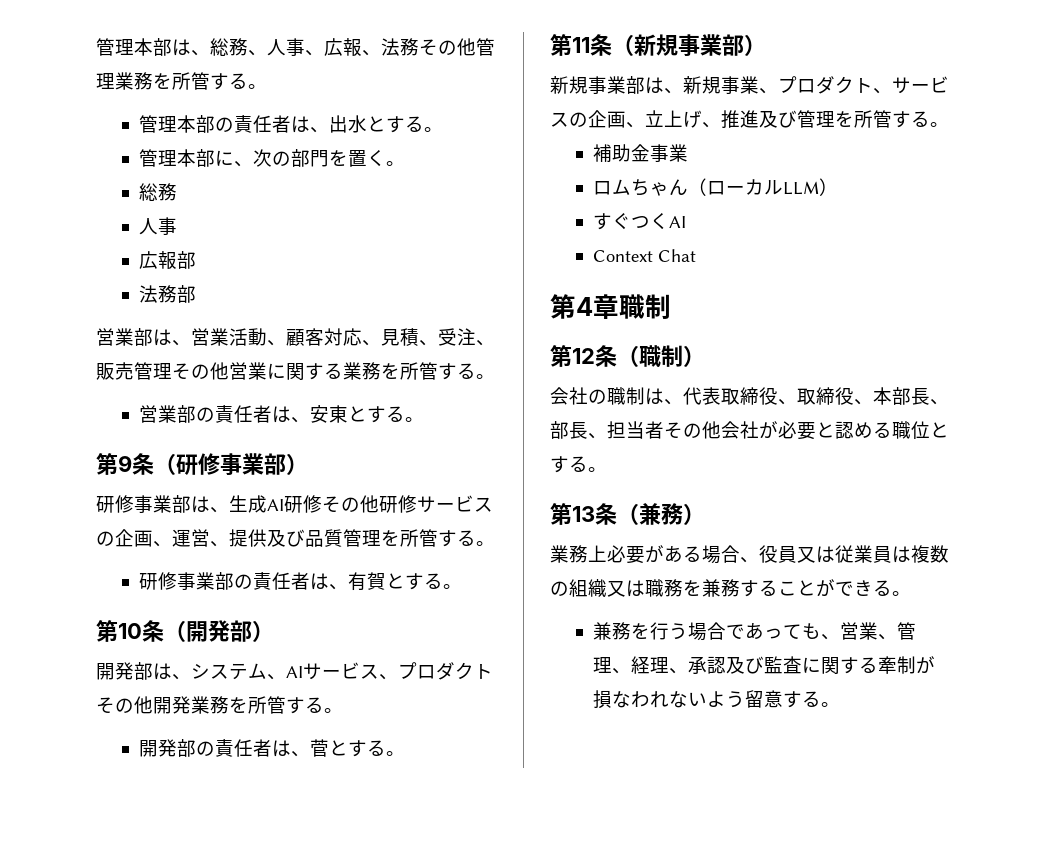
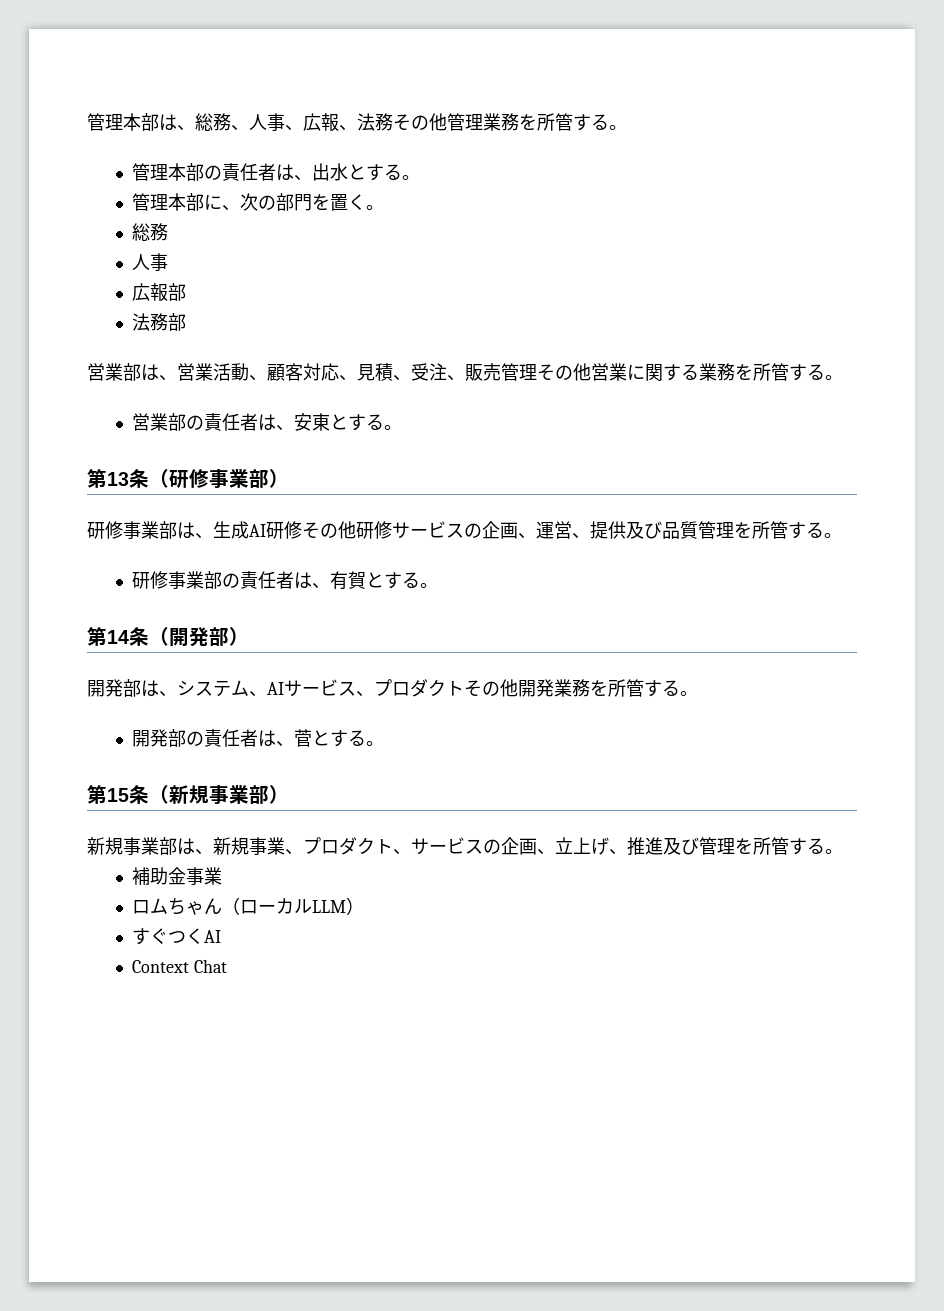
- 第9条（研修事業部）
+ 第13条（研修事業部）
- 第10条（開発部）
+ 第14条（開発部）
- 第11条（新規事業部）
+ 第15条（新規事業部）
- 第4章職制
- 第12条（職制）
- 会社の職制は、代表取締役、取締役、本部長、部長、担当者その他会社が必要と認める職位とする。
- 第13条（兼務）
- 業務上必要がある場合、役員又は従業員は複数の組織又は職務を兼務することができる。
- 兼務を行う場合であっても、営業、管理、経理、承認及び監査に関する牽制が損なわれないよう留意する。

